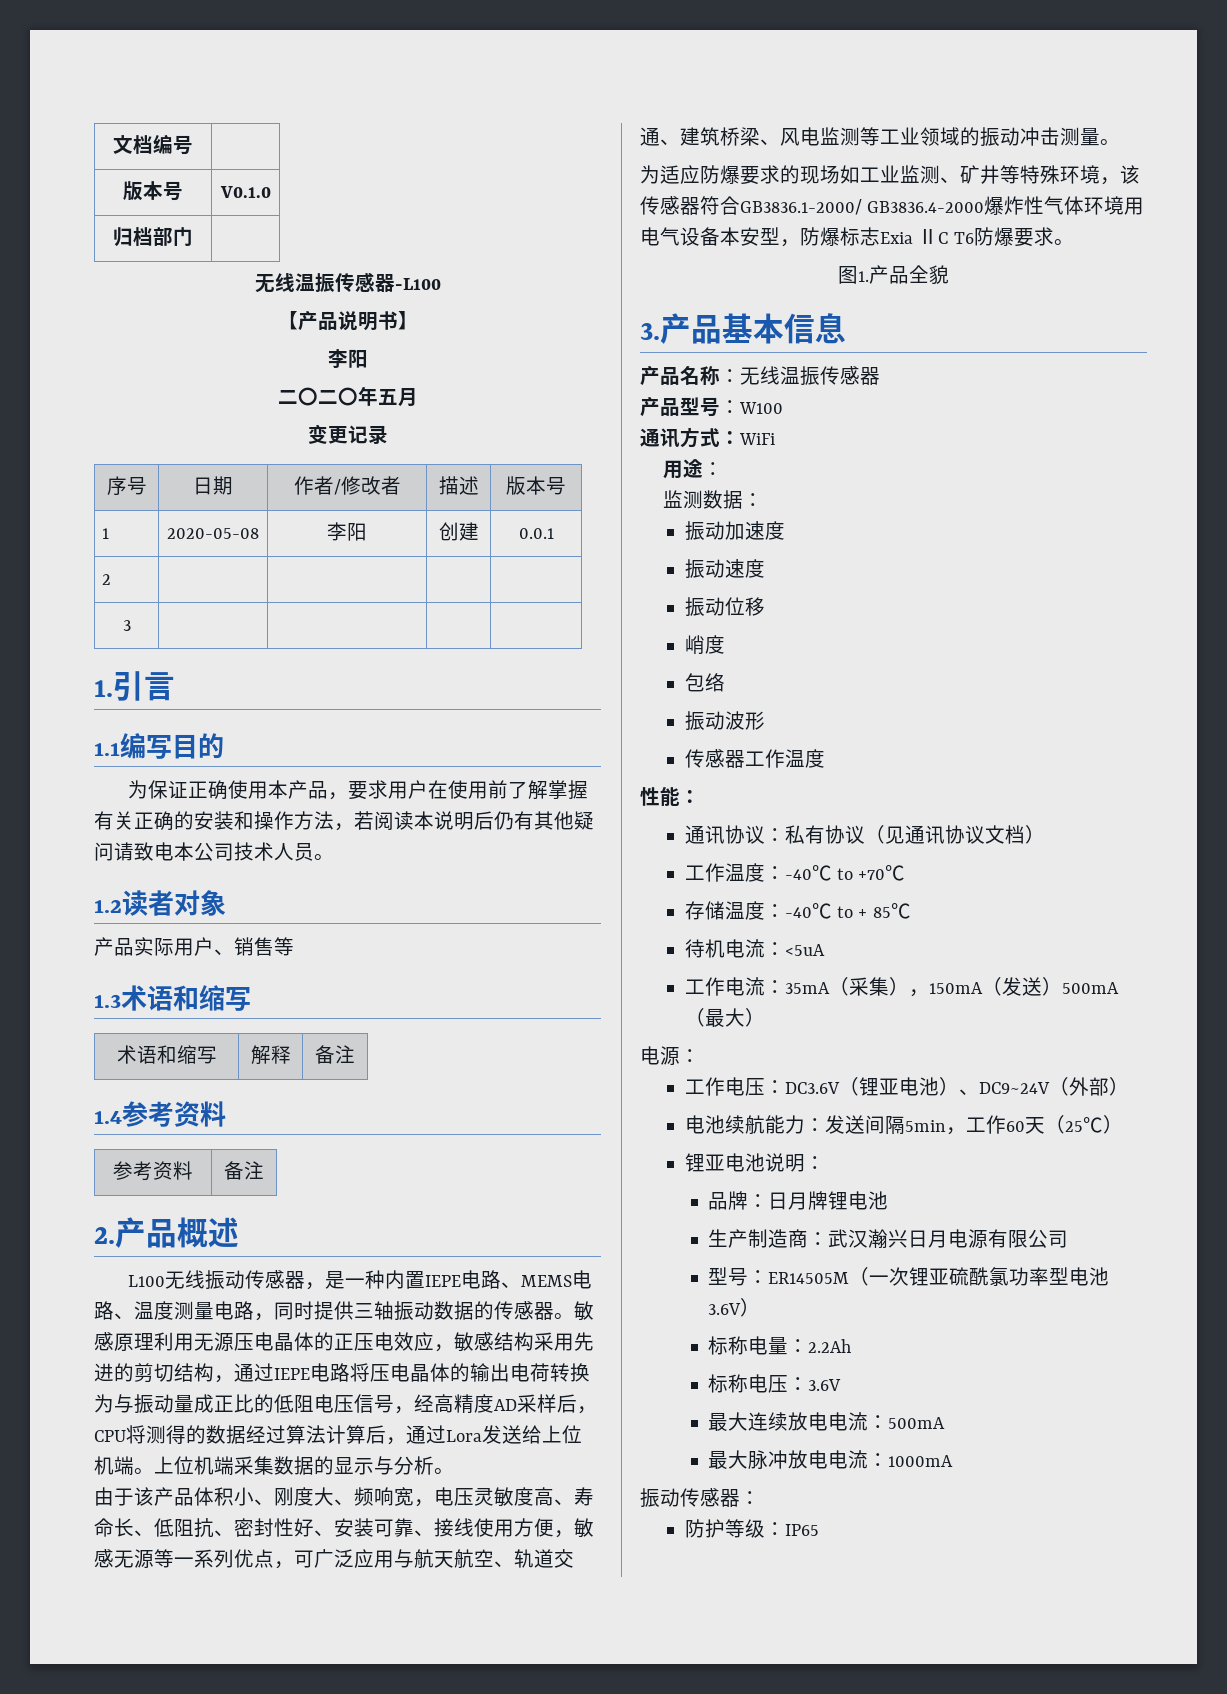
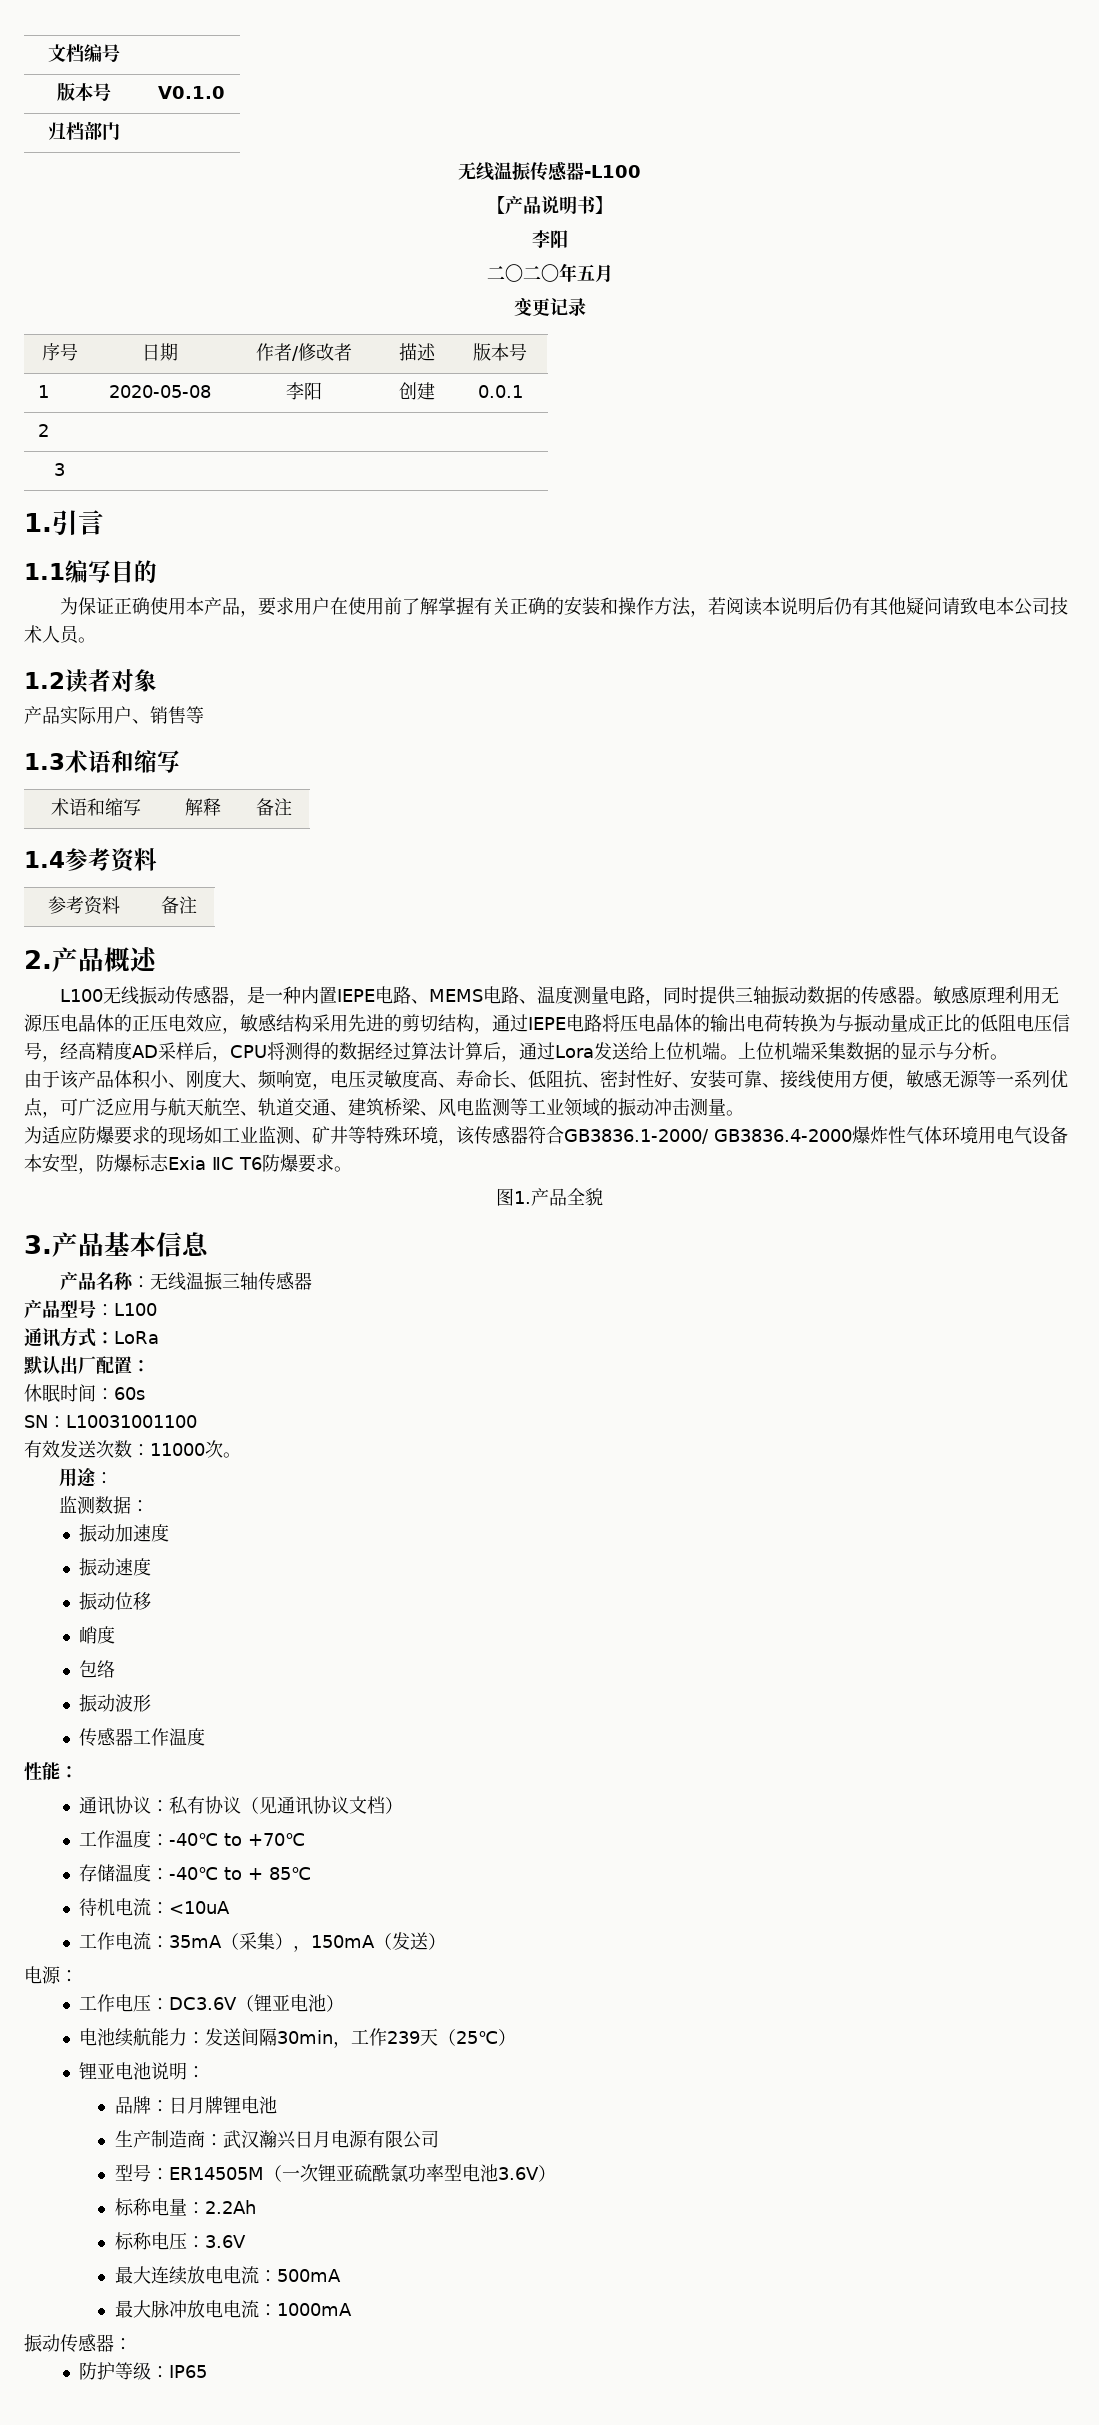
- 产品名称：无线温振传感器
+ 产品名称：无线温振三轴传感器
- 产品型号：W100
+ 产品型号：L100
- 通讯方式：WiFi
+ 通讯方式：LoRa
+ 默认出厂配置：
+ 休眠时间：60s
+ SN：L10031001100
+ 有效发送次数：11000次。
- 待机电流：<5uA
+ 待机电流：<10uA
- 工作电流：35mA（采集），150mA（发送）500mA（最大）
+ 工作电流：35mA（采集），150mA（发送）
- 工作电压：DC3.6V（锂亚电池）、DC9~24V（外部）
+ 工作电压：DC3.6V（锂亚电池）
- 电池续航能力：发送间隔5min，工作60天（25℃）
+ 电池续航能力：发送间隔30min，工作239天（25℃）

